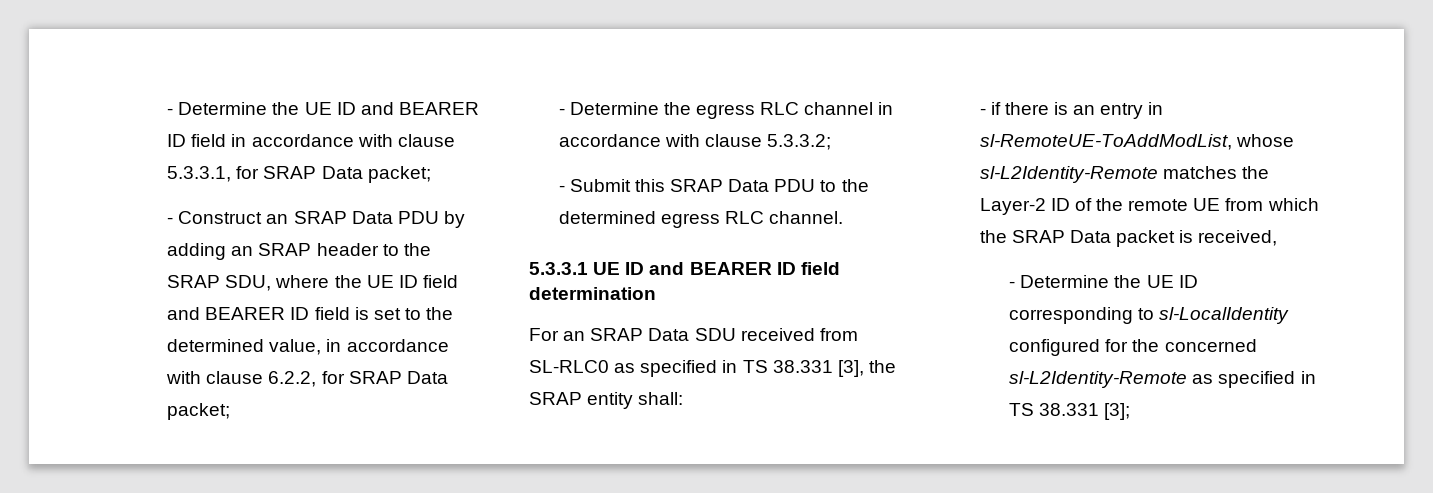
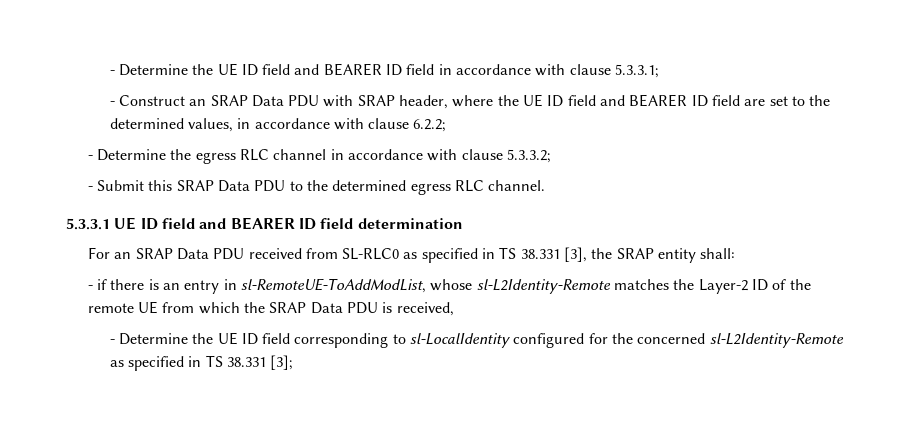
- - Determine the UE ID and BEARER ID field in accordance with clause 5.3.3.1, for SRAP Data packet;
+ - Determine the UE ID field and BEARER ID field in accordance with clause 5.3.3.1;
- - Construct an SRAP Data PDU by adding an SRAP header to the SRAP SDU, where the UE ID field and BEARER ID field is set to the determined value, in accordance with clause 6.2.2, for SRAP Data packet;
+ - Construct an SRAP Data PDU with SRAP header, where the UE ID field and BEARER ID field are set to the determined values, in accordance with clause 6.2.2;
- 5.3.3.1 UE ID and BEARER ID field determination
+ 5.3.3.1 UE ID field and BEARER ID field determination
- For an SRAP Data SDU received from SL-RLC0 as specified in TS 38.331 [3], the SRAP entity shall:
+ For an SRAP Data PDU received from SL-RLC0 as specified in TS 38.331 [3], the SRAP entity shall:
- - if there is an entry in sl-RemoteUE-ToAddModList, whose sl-L2Identity-Remote matches the Layer-2 ID of the remote UE from which the SRAP Data packet is received,
+ - if there is an entry in sl-RemoteUE-ToAddModList, whose sl-L2Identity-Remote matches the Layer-2 ID of the remote UE from which the SRAP Data PDU is received,
- - Determine the UE ID corresponding to sl-LocalIdentity configured for the concerned sl-L2Identity-Remote as specified in TS 38.331 [3];
+ - Determine the UE ID field corresponding to sl-LocalIdentity configured for the concerned sl-L2Identity-Remote as specified in TS 38.331 [3];

